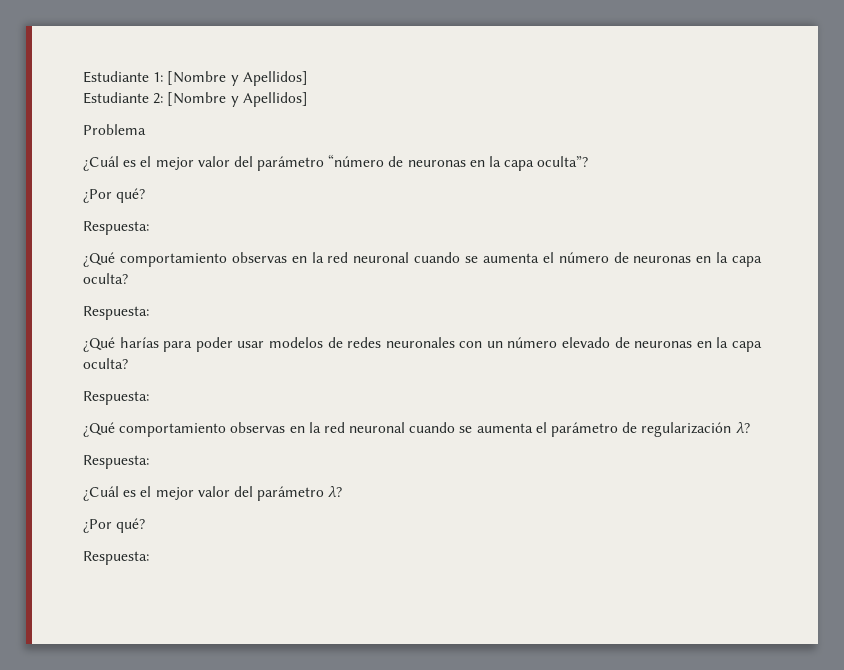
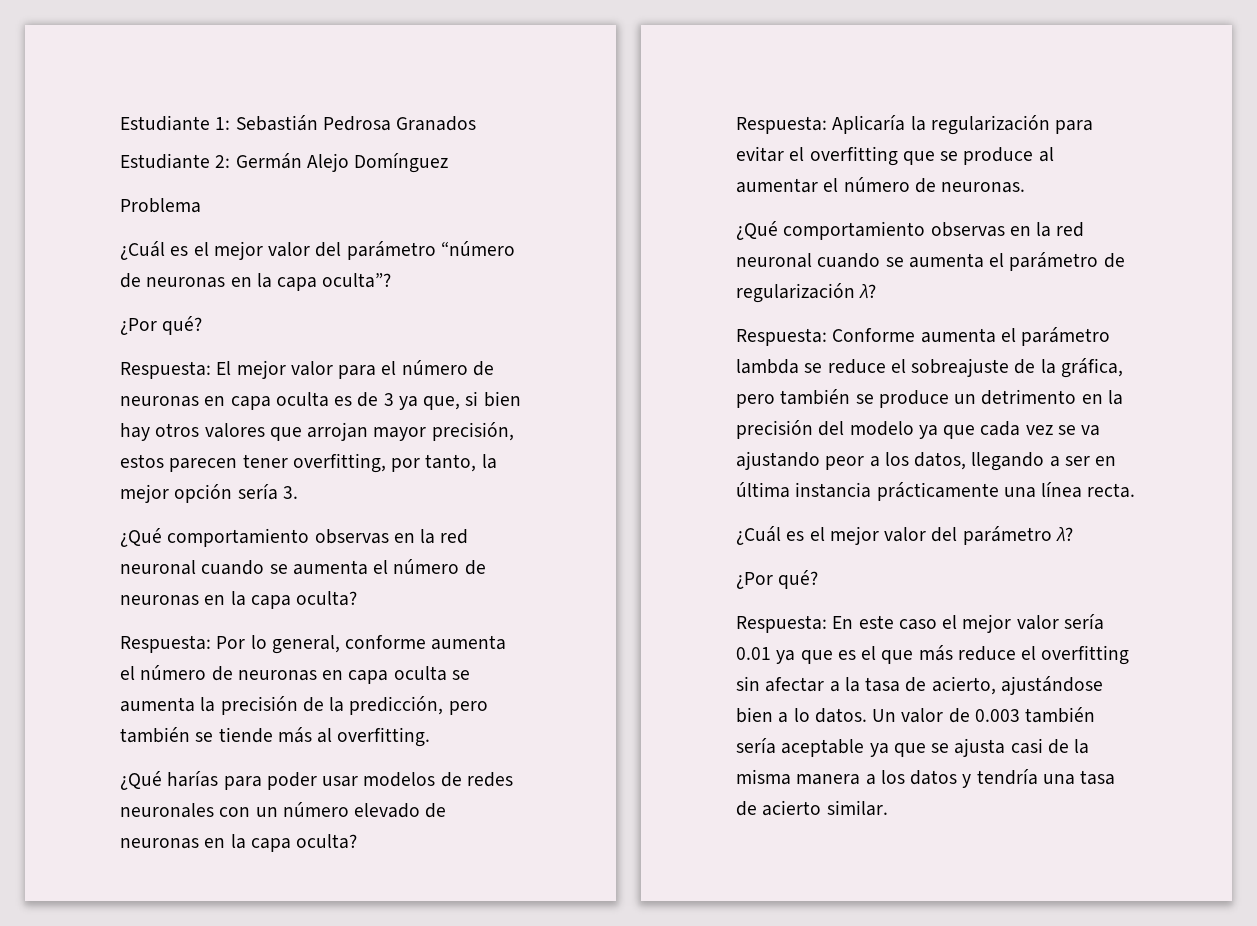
- Estudiante 1: [Nombre y Apellidos]
+ Estudiante 1: Sebastián Pedrosa Granados
- Estudiante 2: [Nombre y Apellidos]
+ Estudiante 2: Germán Alejo Domínguez
  ¿Cuál es el mejor valor del parámetro “número de neuronas en la capa oculta”?
  ¿Por qué?
- Respuesta:
+ Respuesta: El mejor valor para el número de neuronas en capa oculta es de 3 ya que, si bien hay otros valores que arrojan mayor precisión, estos parecen tener overfitting, por tanto, la mejor opción sería 3.
  ¿Qué comportamiento observas en la red neuronal cuando se aumenta el número de neuronas en la capa oculta?
- Respuesta:
+ Respuesta: Por lo general, conforme aumenta el número de neuronas en capa oculta se aumenta la precisión de la predicción, pero también se tiende más al overfitting.
  ¿Qué harías para poder usar modelos de redes neuronales con un número elevado de neuronas en la capa oculta?
- Respuesta:
+ Respuesta: Aplicaría la regularización para evitar el overfitting que se produce al aumentar el número de neuronas.
  ¿Qué comportamiento observas en la red neuronal cuando se aumenta el parámetro de regularización λ?
- Respuesta:
+ Respuesta: Conforme aumenta el parámetro lambda se reduce el sobreajuste de la gráfica, pero también se produce un detrimento en la precisión del modelo ya que cada vez se va ajustando peor a los datos, llegando a ser en última instancia prácticamente una línea recta.
  ¿Cuál es el mejor valor del parámetro λ?
  ¿Por qué?
- Respuesta:
+ Respuesta: En este caso el mejor valor sería 0.01 ya que es el que más reduce el overfitting sin afectar a la tasa de acierto, ajustándose bien a lo datos. Un valor de 0.003 también sería aceptable ya que se ajusta casi de la misma manera a los datos y tendría una tasa de acierto similar.

